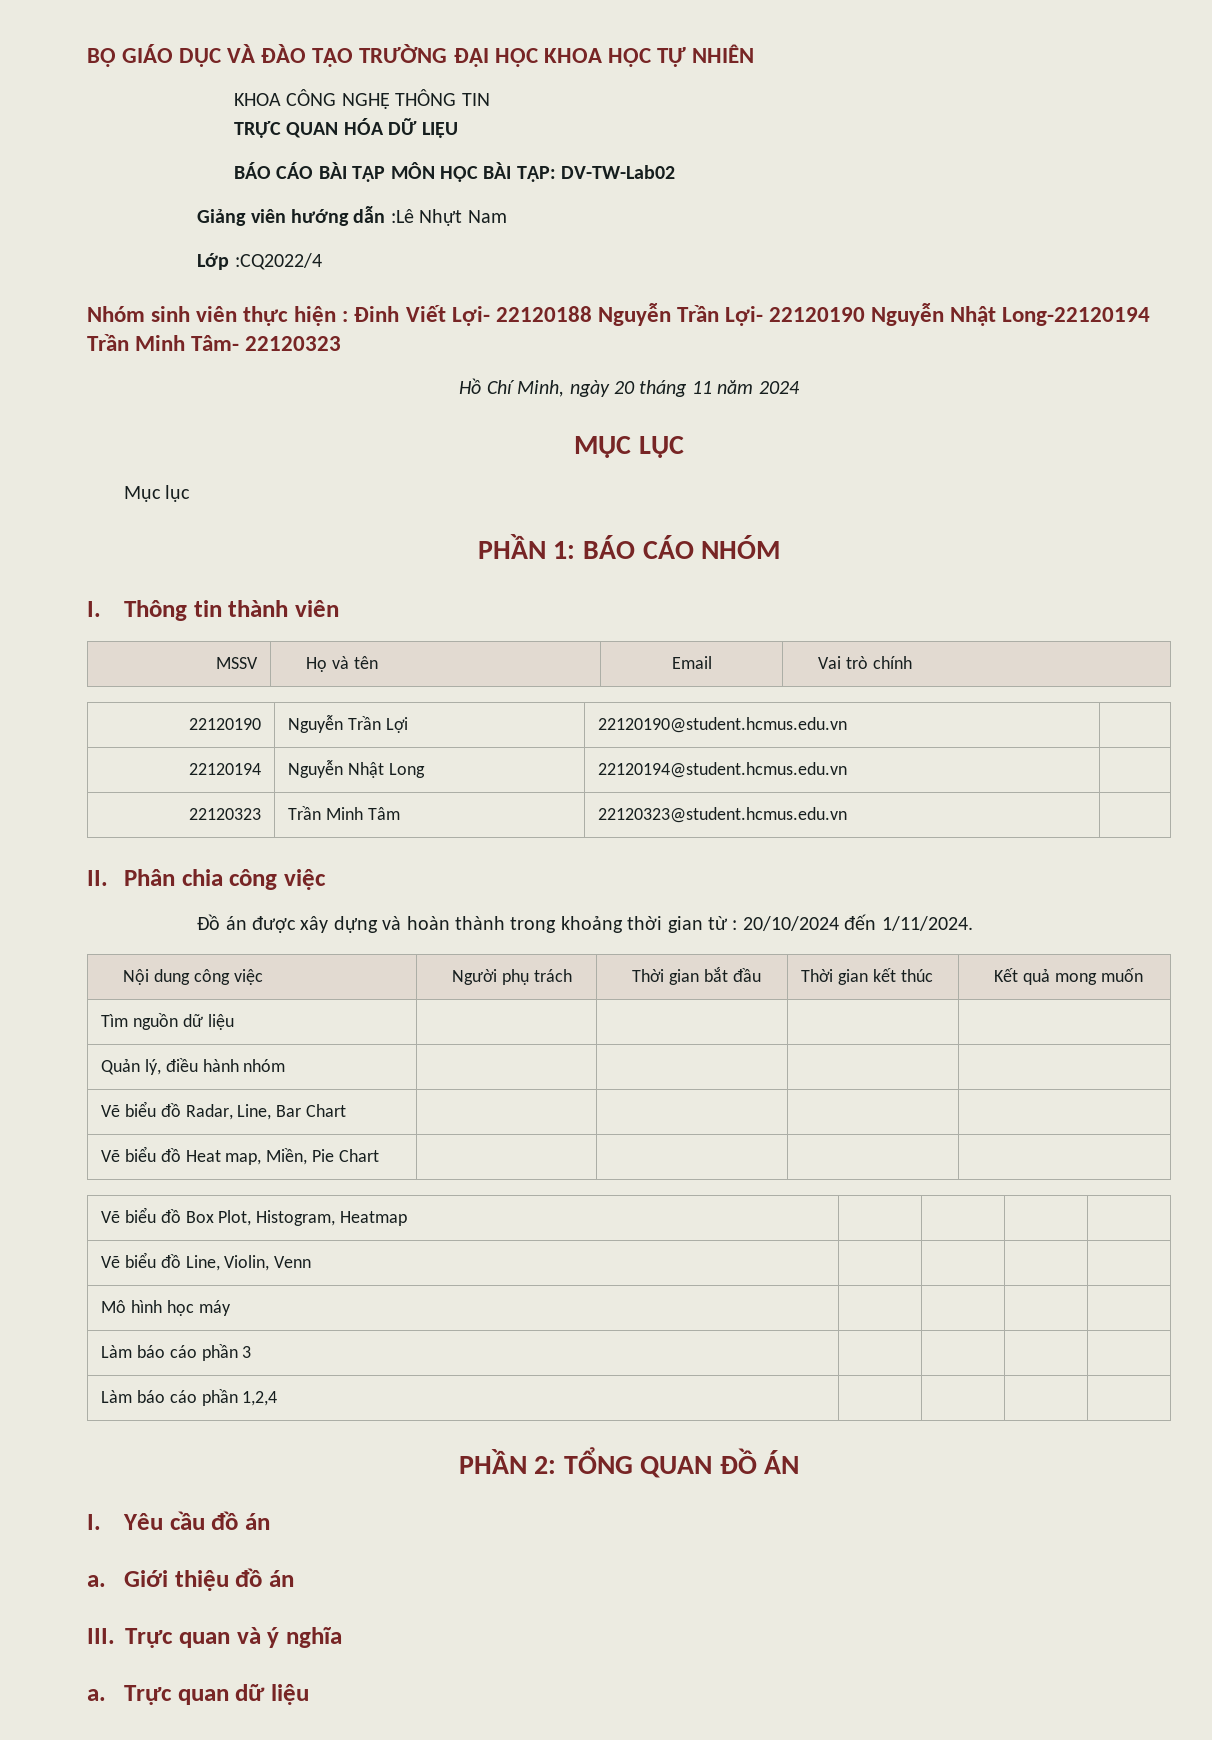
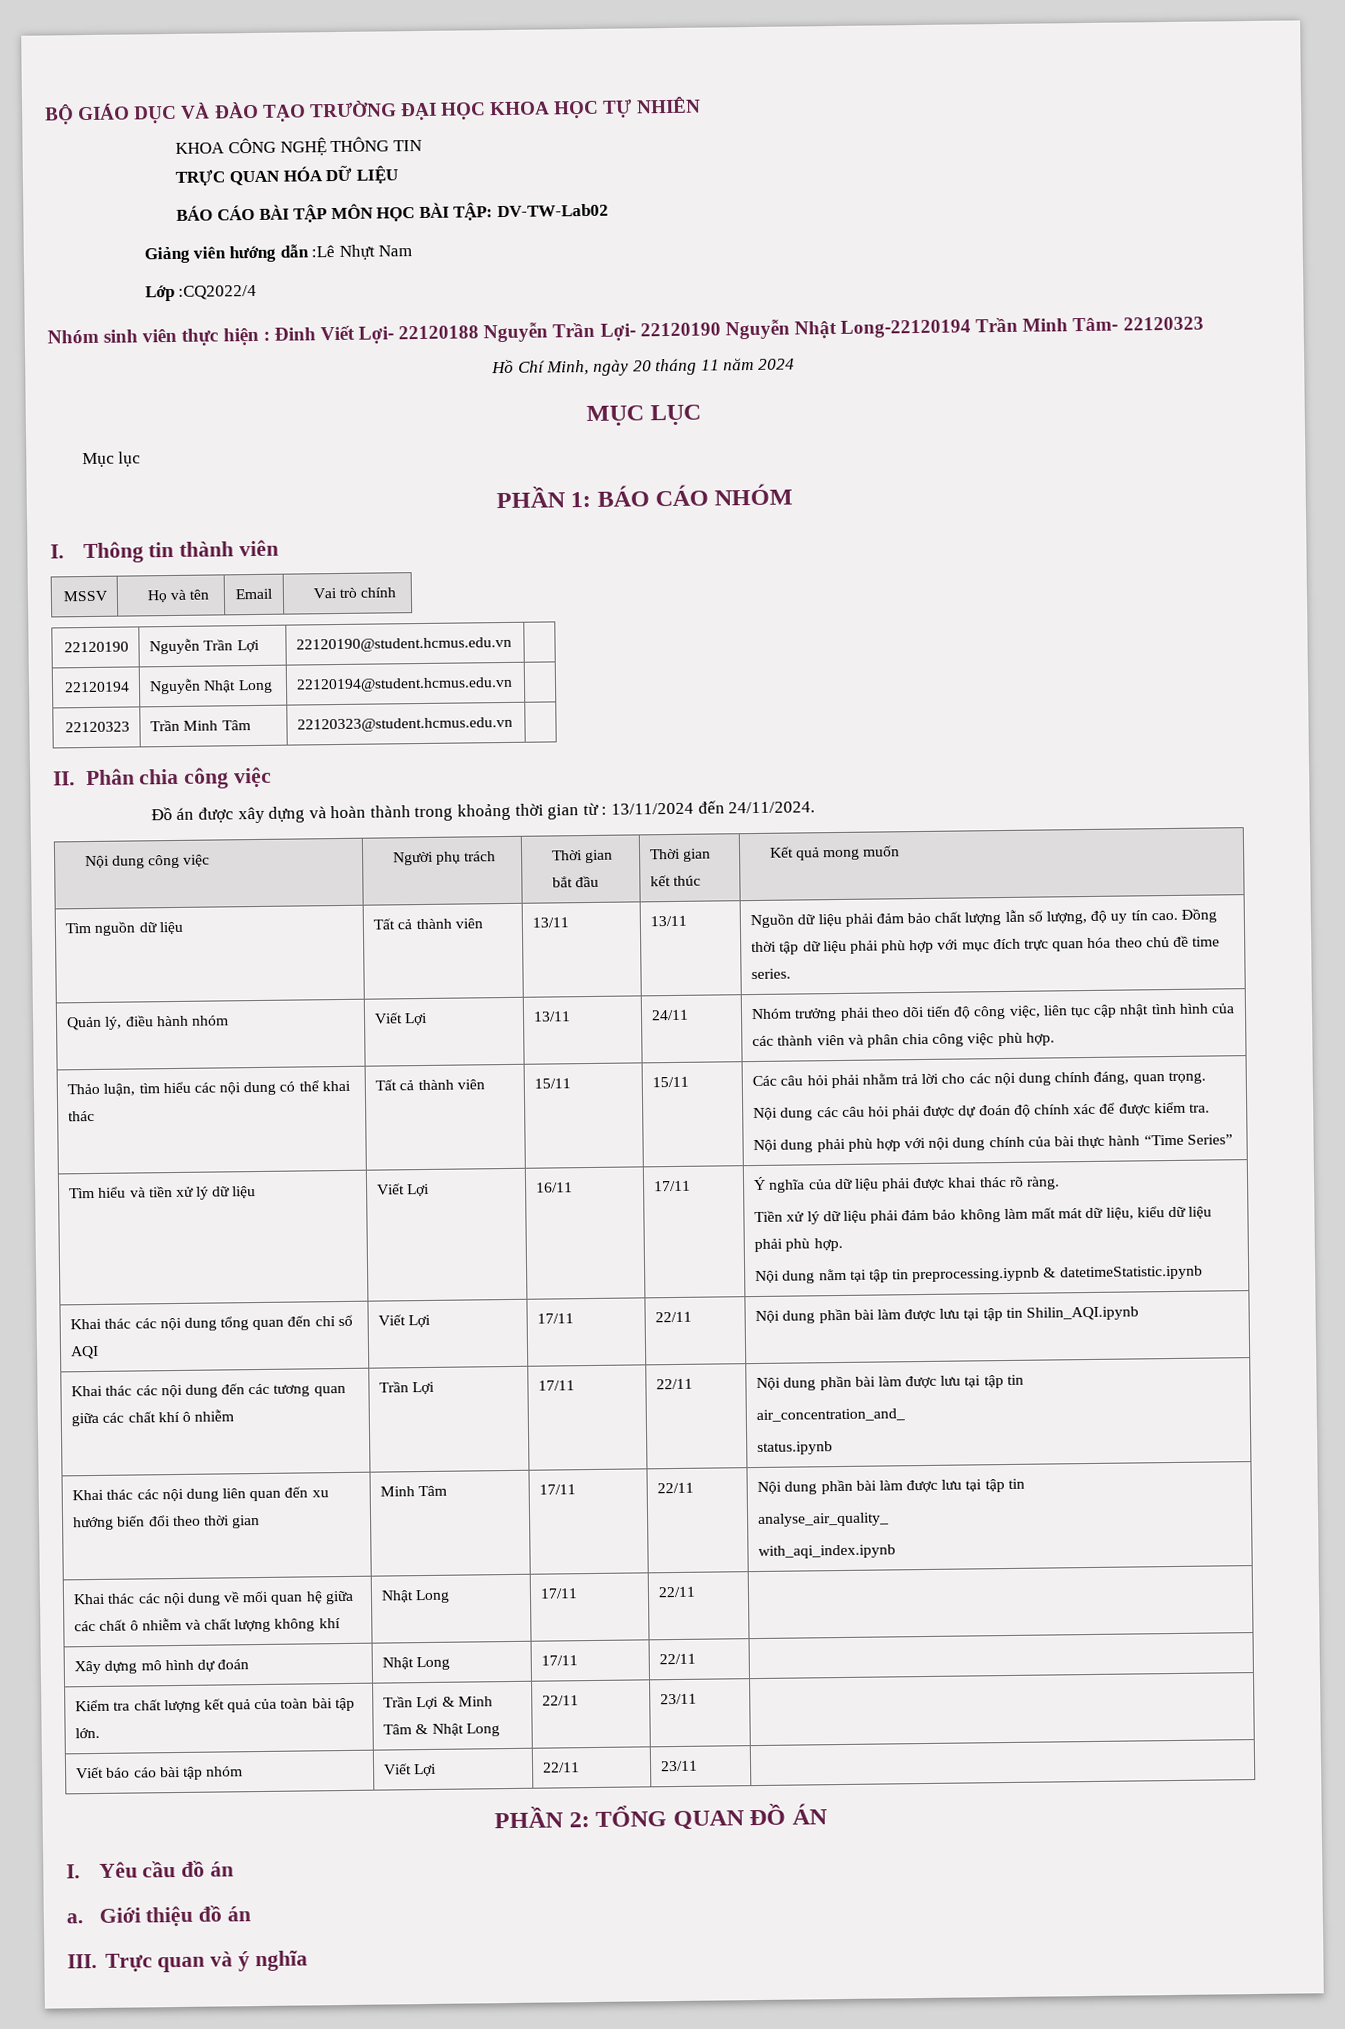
- Đồ án được xây dựng và hoàn thành trong khoảng thời gian từ : 20/10/2024 đến 1/11/2024.
+ Đồ án được xây dựng và hoàn thành trong khoảng thời gian từ : 13/11/2024 đến 24/11/2024.
+ Tất cả thành viên | 13/11 | 13/11 | Nguồn dữ liệu phải đảm bảo chất lượng lẫn số lượng, độ uy tín cao. Đồng thời tập dữ liệu phải phù hợp với mục đích trực quan hóa theo chủ đề time series.
- Quản lý, điều hành nhóm | | | |
- Vẽ biểu đồ Radar, Line, Bar Chart | | | |
- Vẽ biểu đồ Heat map, Miền, Pie Chart | | | |
- Vẽ biểu đồ Box Plot, Histogram, Heatmap | | | |
- Vẽ biểu đồ Line, Violin, Venn | | | |
- Mô hình học máy | | | |
- Làm báo cáo phần 3 | | | |
- Làm báo cáo phần 1,2,4 | | | |
+ Quản lý, điều hành nhóm | Viết Lợi | 13/11 | 24/11 | Nhóm trưởng phải theo dõi tiến độ công việc, liên tục cập nhật tình hình của các thành viên và phân chia công việc phù hợp.
+ Thảo luận, tìm hiểu các nội dung có thể khai thác | Tất cả thành viên | 15/11 | 15/11 | Các câu hỏi phải nhằm trả lời cho các nội dung chính đáng, quan trọng.
+ Nội dung các câu hỏi phải được dự đoán độ chính xác để được kiểm tra.
+ Nội dung phải phù hợp với nội dung chính của bài thực hành “Time Series”
+ Tìm hiểu và tiền xử lý dữ liệu | Viết Lợi | 16/11 | 17/11 | Ý nghĩa của dữ liệu phải được khai thác rõ ràng.
+ Tiền xử lý dữ liệu phải đảm bảo không làm mất mát dữ liệu, kiểu dữ liệu phải phù hợp.
+ Nội dung nằm tại tập tin preprocessing.iypnb & datetimeStatistic.ipynb
+ Khai thác các nội dung tổng quan đến chỉ số AQI | Viết Lợi | 17/11 | 22/11 | Nội dung phần bài làm được lưu tại tập tin Shilin_AQI.ipynb
+ Khai thác các nội dung đến các tương quan giữa các chất khí ô nhiễm | Trần Lợi | 17/11 | 22/11 | Nội dung phần bài làm được lưu tại tập tin
+ air_concentration_and_
+ status.ipynb
+ Khai thác các nội dung liên quan đến xu hướng biến đổi theo thời gian | Minh Tâm | 17/11 | 22/11 | Nội dung phần bài làm được lưu tại tập tin
+ analyse_air_quality_
+ with_aqi_index.ipynb
+ Khai thác các nội dung về mối quan hệ giữa các chất ô nhiễm và chất lượng không khí | Nhật Long | 17/11 | 22/11 |
+ Xây dựng mô hình dự đoán | Nhật Long | 17/11 | 22/11 |
+ Kiểm tra chất lượng kết quả của toàn bài tập lớn. | Trần Lợi & Minh Tâm & Nhật Long | 22/11 | 23/11 |
+ Viết báo cáo bài tập nhóm | Viết Lợi | 22/11 | 23/11 |
- a. Trực quan dữ liệu

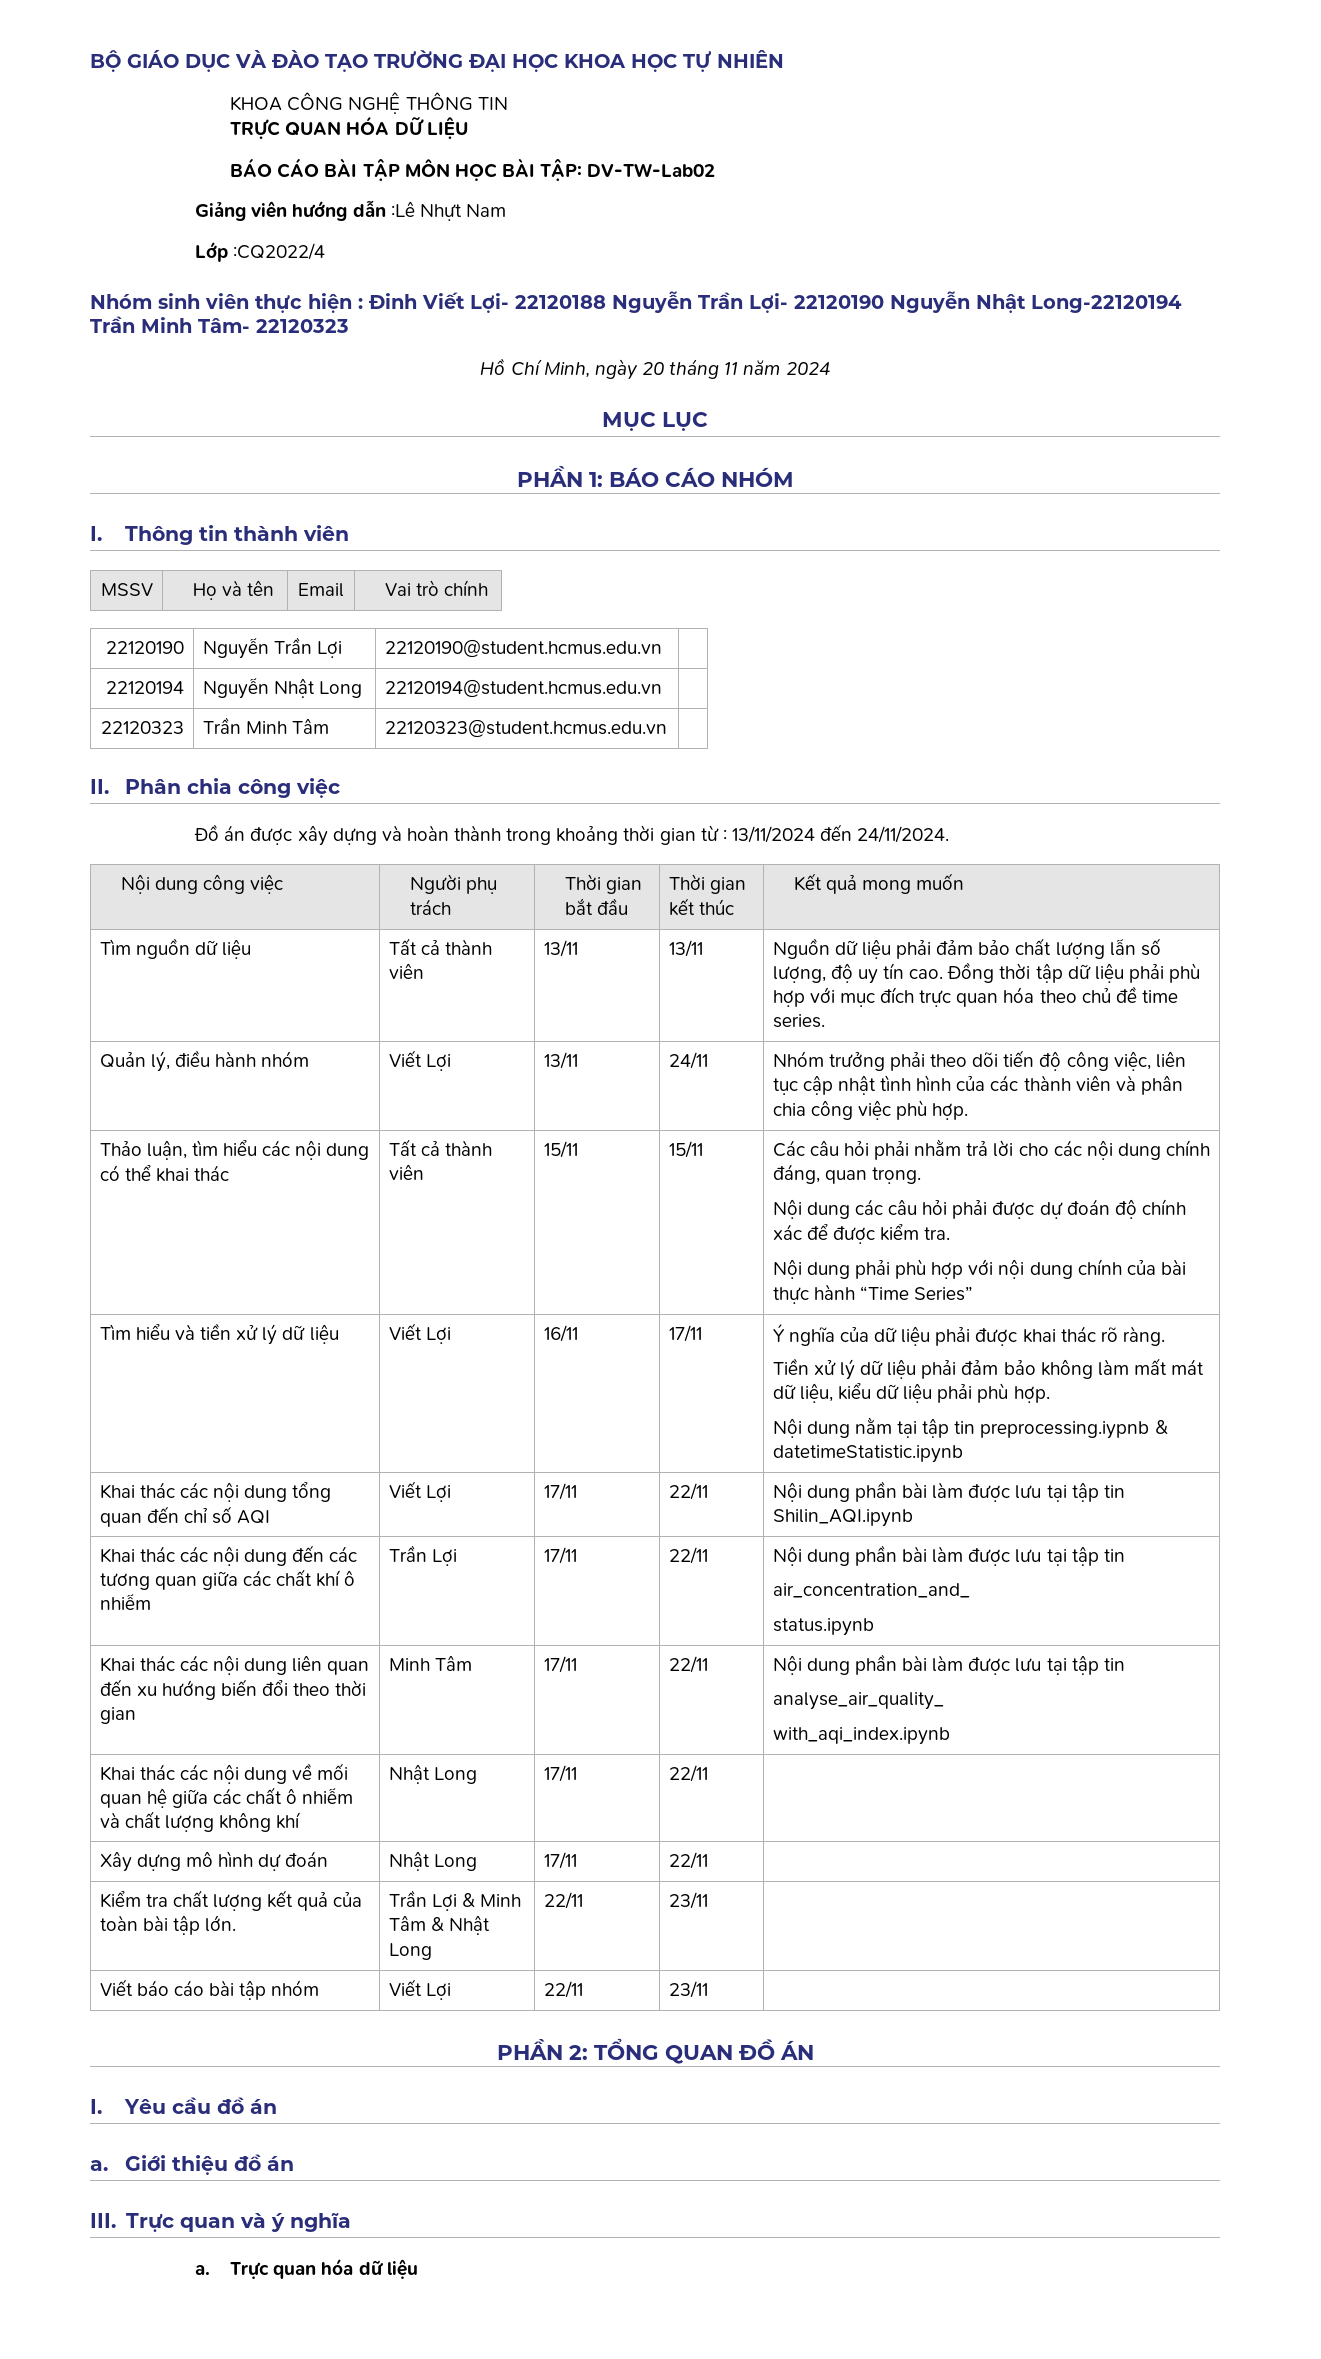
- Mục lục
+ a. Trực quan hóa dữ liệu

